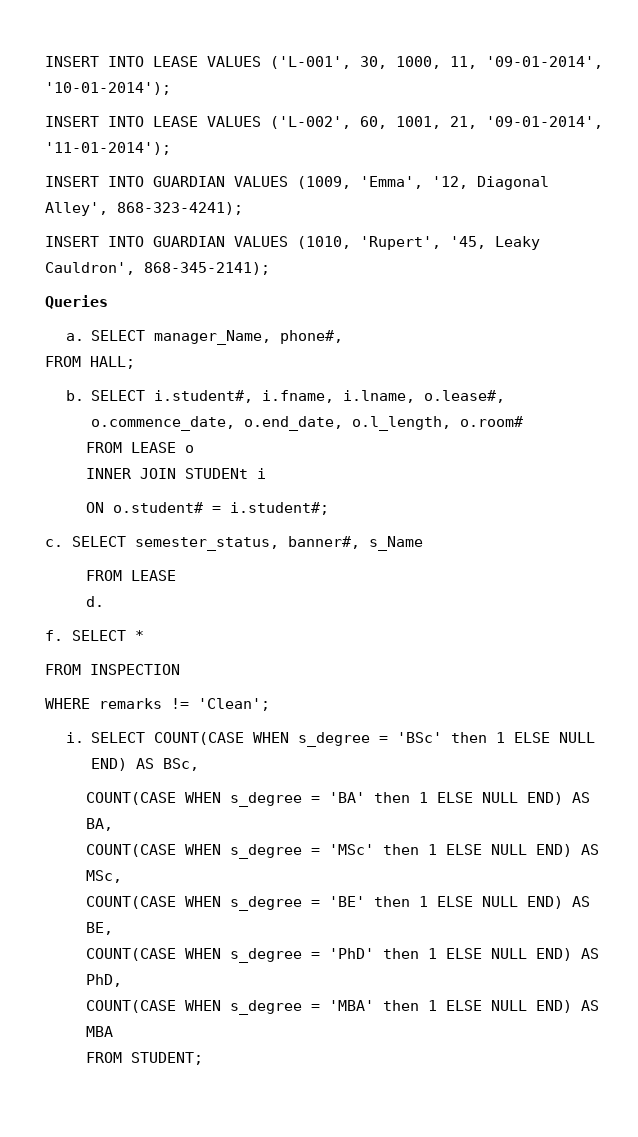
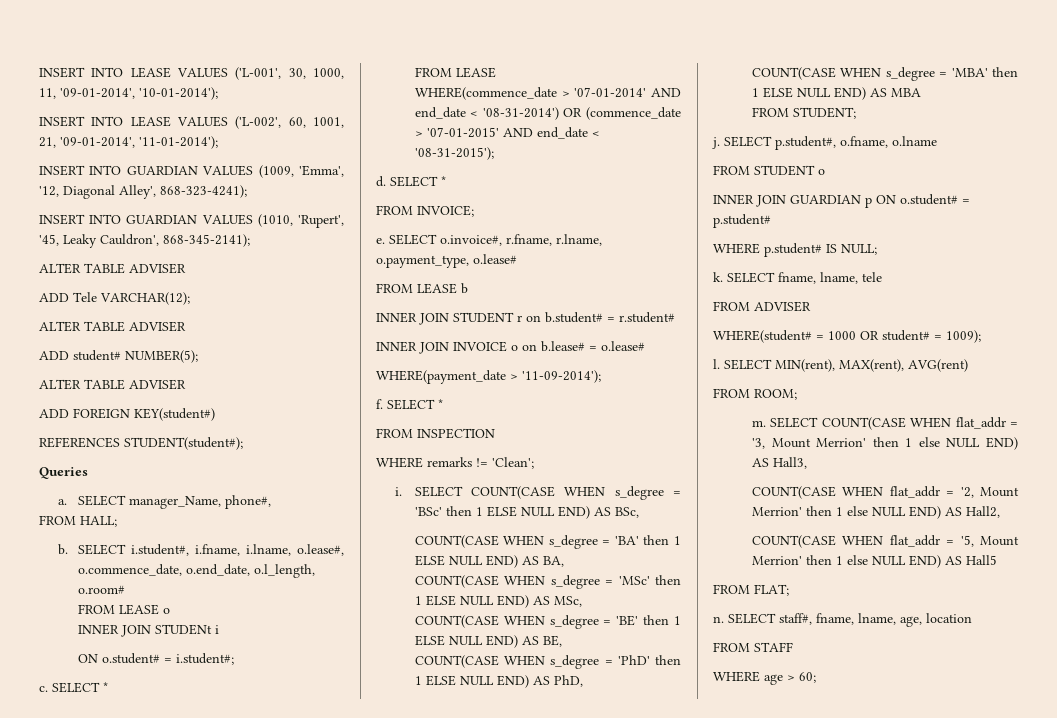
  INSERT INTO GUARDIAN VALUES (1010, 'Rupert', '45, Leaky Cauldron', 868-345-2141);
+ ALTER TABLE ADVISER
+ ADD Tele VARCHAR(12);
+ ALTER TABLE ADVISER
+ ADD student# NUMBER(5);
+ ALTER TABLE ADVISER
+ ADD FOREIGN KEY(student#)
+ REFERENCES STUDENT(student#);
- c. SELECT semester_status, banner#, s_Name
+ c. SELECT *
- d.
+ WHERE(commence_date > '07-01-2014' AND end_date < '08-31-2014') OR (commence_date > '07-01-2015' AND end_date < '08-31-2015');
+ d. SELECT *
+ FROM INVOICE;
+ e. SELECT o.invoice#, r.fname, r.lname, o.payment_type, o.lease#
+ FROM LEASE b
+ INNER JOIN STUDENT r on b.student# = r.student#
+ INNER JOIN INVOICE o on b.lease# = o.lease#
+ WHERE(payment_date > '11-09-2014');
+ j. SELECT p.student#, o.fname, o.lname
+ FROM STUDENT o
+ INNER JOIN GUARDIAN p ON o.student# = p.student#
+ WHERE p.student# IS NULL;
+ k. SELECT fname, lname, tele
+ FROM ADVISER
+ WHERE(student# = 1000 OR student# = 1009);
+ l. SELECT MIN(rent), MAX(rent), AVG(rent)
+ FROM ROOM;
+ m. SELECT COUNT(CASE WHEN flat_addr = '3, Mount Merrion' then 1 else NULL END) AS Hall3,
+ COUNT(CASE WHEN flat_addr = '2, Mount Merrion' then 1 else NULL END) AS Hall2,
+ COUNT(CASE WHEN flat_addr = '5, Mount Merrion' then 1 else NULL END) AS Hall5
+ FROM FLAT;
+ n. SELECT staff#, fname, lname, age, location
+ FROM STAFF
+ WHERE age > 60;

